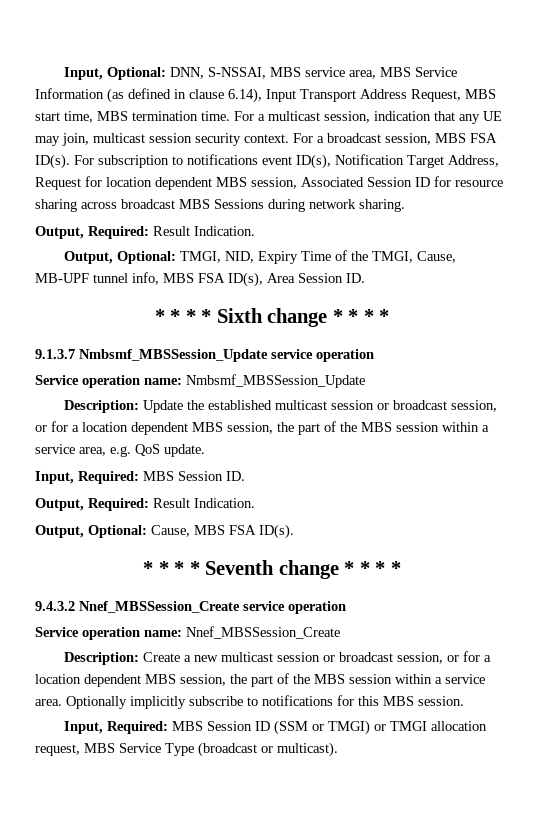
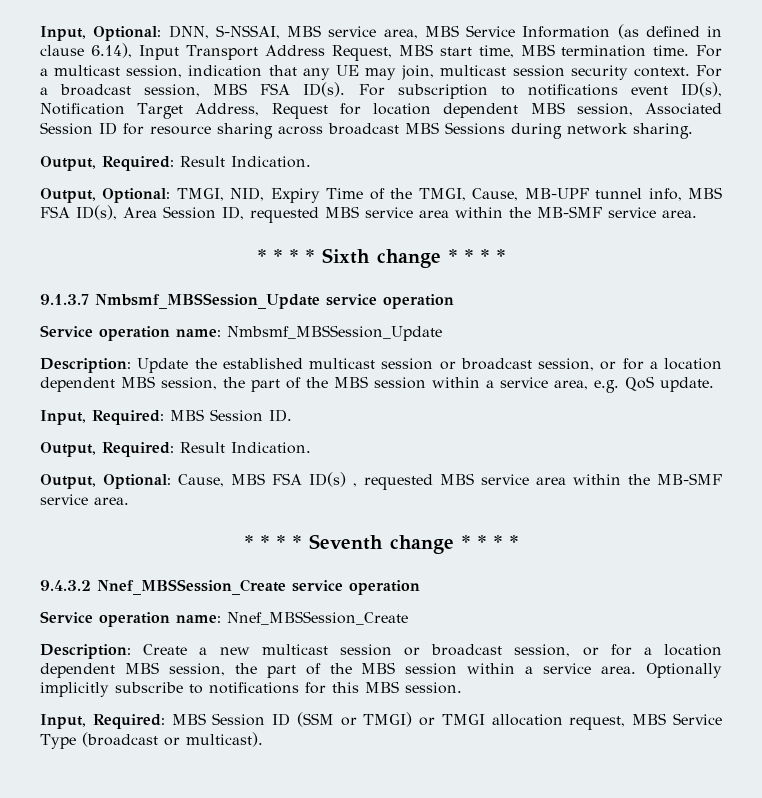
- Output, Optional: TMGI, NID, Expiry Time of the TMGI, Cause, MB-UPF tunnel info, MBS FSA ID(s), Area Session ID.
+ Output, Optional: TMGI, NID, Expiry Time of the TMGI, Cause, MB-UPF tunnel info, MBS FSA ID(s), Area Session ID, requested MBS service area within the MB-SMF service area.
- Output, Optional: Cause, MBS FSA ID(s).
+ Output, Optional: Cause, MBS FSA ID(s) , requested MBS service area within the MB-SMF service area.

